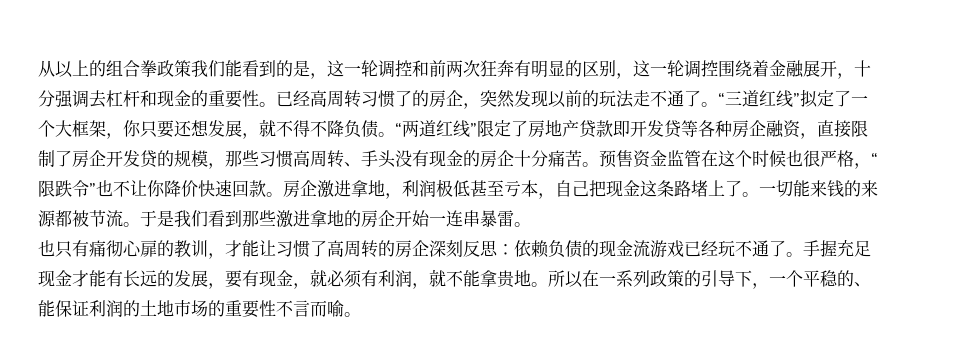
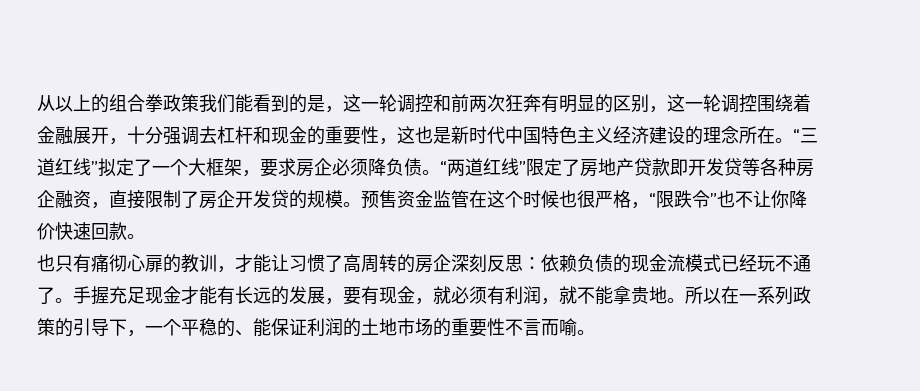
- 从以上的组合拳政策我们能看到的是，这一轮调控和前两次狂奔有明显的区别，这一轮调控围绕着金融展开，十分强调去杠杆和现金的重要性。已经高周转习惯了的房企，突然发现以前的玩法走不通了。
+ 从以上的组合拳政策我们能看到的是，这一轮调控和前两次狂奔有明显的区别，这一轮调控围绕着金融展开，十分强调去杠杆和现金的重要性，这也是新时代中国特色主义经济建设的理念所在。
- “三道红线”拟定了一个大框架，你只要还想发展，就不得不降负债。
+ “三道红线”拟定了一个大框架，要求房企必须降负债。
- “两道红线”限定了房地产贷款即开发贷等各种房企融资，直接限制了房企开发贷的规模，那些习惯高周转、手头没有现金的房企十分痛苦。
+ “两道红线”限定了房地产贷款即开发贷等各种房企融资，直接限制了房企开发贷的规模。
- 房企激进拿地，利润极低甚至亏本，自己把现金这条路堵上了。一切能来钱的来源都被节流。于是我们看到那些激进拿地的房企开始一连串暴雷。
- 也只有痛彻心扉的教训，才能让习惯了高周转的房企深刻反思：依赖负债的现金流游戏已经玩不通了。
+ 也只有痛彻心扉的教训，才能让习惯了高周转的房企深刻反思：依赖负债的现金流模式已经玩不通了。

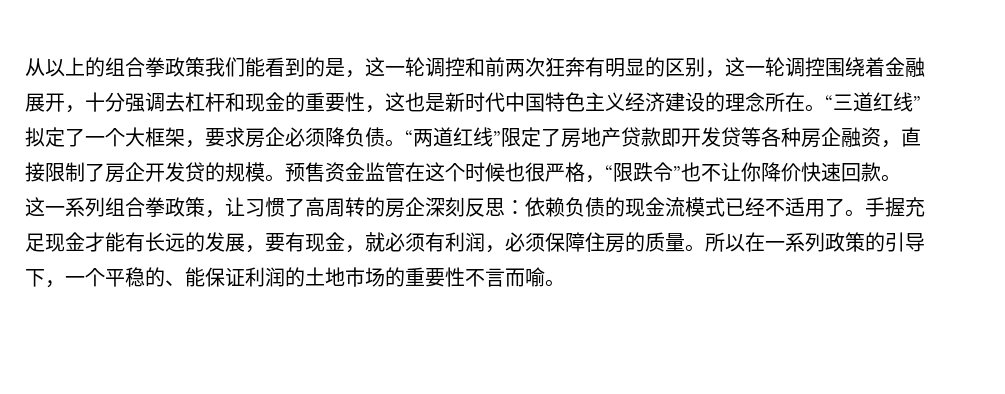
- 也只有痛彻心扉的教训，才能让习惯了高周转的房企深刻反思：依赖负债的现金流模式已经玩不通了。
+ 这一系列组合拳政策，让习惯了高周转的房企深刻反思：依赖负债的现金流模式已经不适用了。
- 手握充足现金才能有长远的发展，要有现金，就必须有利润，就不能拿贵地。
+ 手握充足现金才能有长远的发展，要有现金，就必须有利润，必须保障住房的质量。

